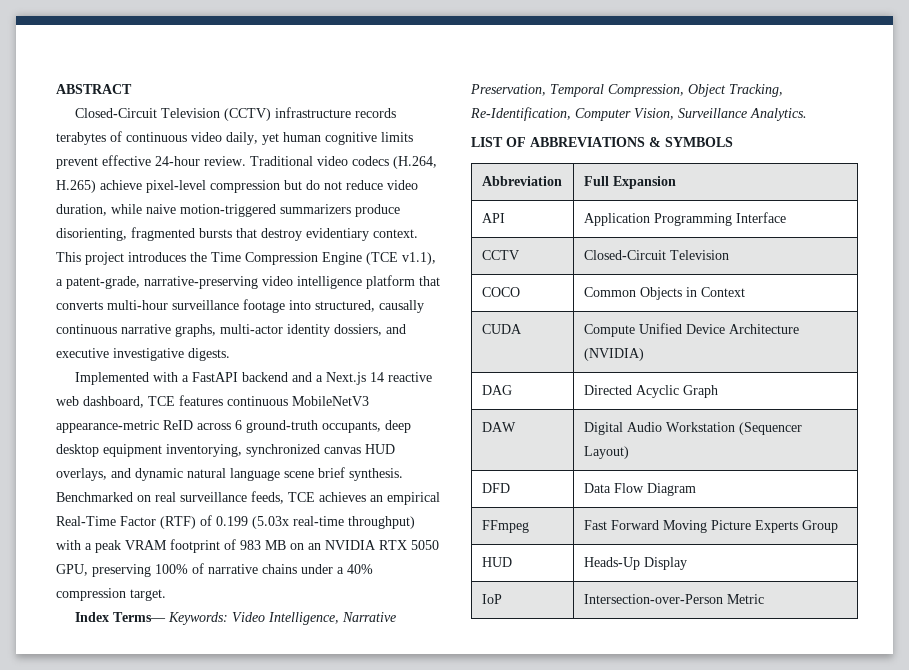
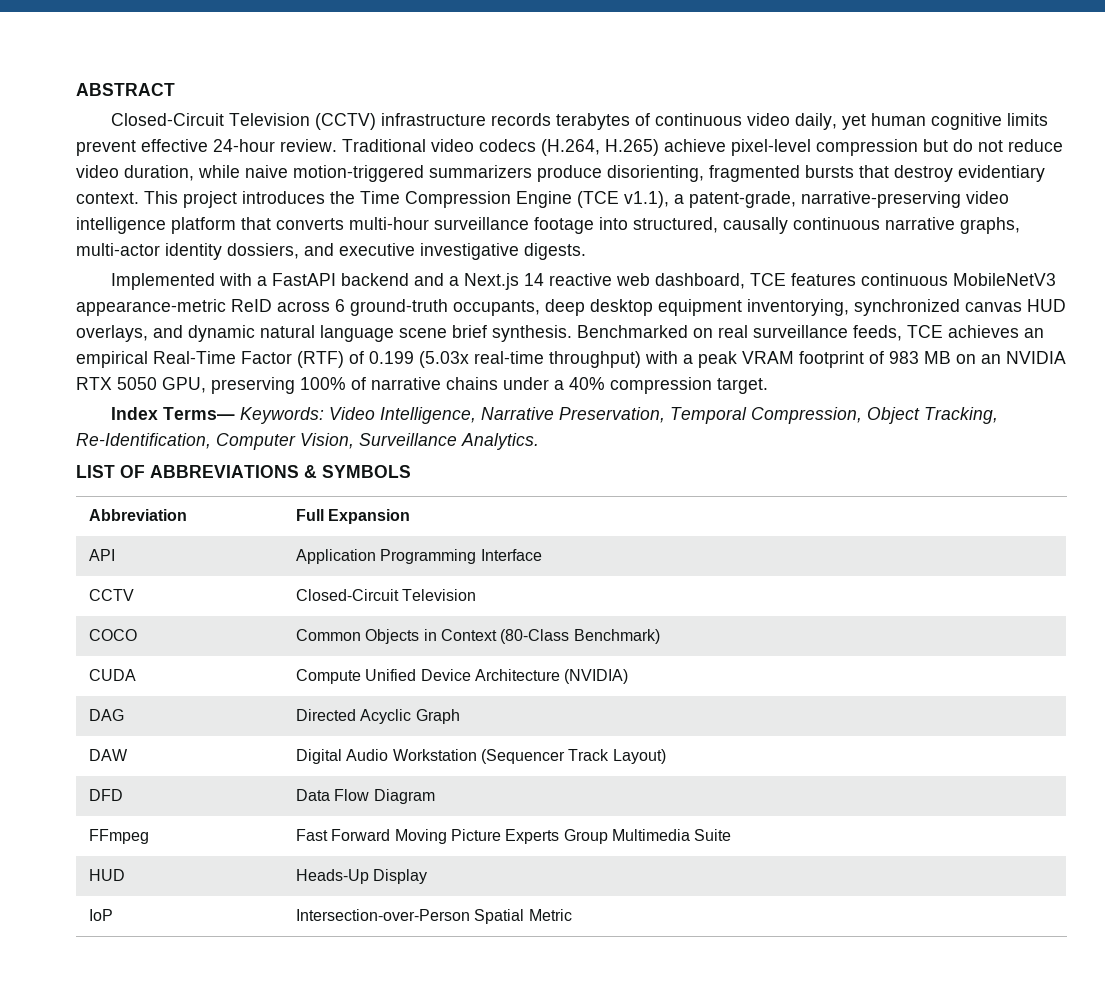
- COCO | Common Objects in Context
+ COCO | Common Objects in Context (80-Class Benchmark)
- DAW | Digital Audio Workstation (Sequencer Layout)
+ DAW | Digital Audio Workstation (Sequencer Track Layout)
- FFmpeg | Fast Forward Moving Picture Experts Group
+ FFmpeg | Fast Forward Moving Picture Experts Group Multimedia Suite
- IoP | Intersection-over-Person Metric
+ IoP | Intersection-over-Person Spatial Metric

